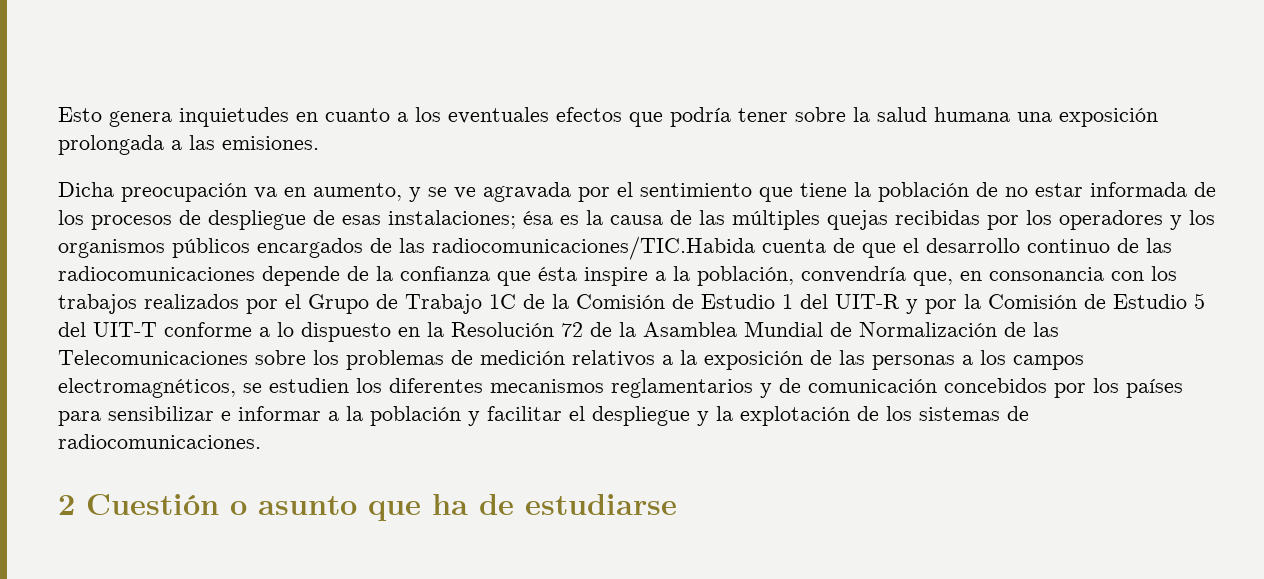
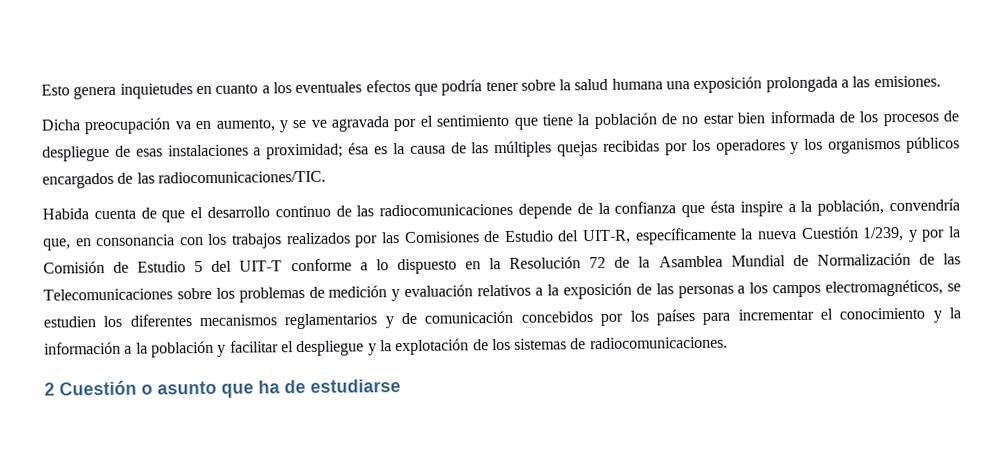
- Dicha preocupación va en aumento, y se ve agravada por el sentimiento que tiene la población de no estar informada de los procesos de despliegue de esas instalaciones;
+ Dicha preocupación va en aumento, y se ve agravada por el sentimiento que tiene la población de no estar bien informada de los procesos de despliegue de esas instalaciones a proximidad;
- ésa es la causa de las múltiples quejas recibidas por los operadores y los organismos públicos encargados de las radiocomunicaciones/TIC.Habida cuenta de que el desarrollo continuo de las radiocomunicaciones depende de la confianza que ésta inspire a la población, convendría que, en consonancia con los trabajos realizados por el Grupo de Trabajo 1C de la Comisión de Estudio 1 del UIT-R y por la Comisión de Estudio 5 del UIT-T conforme a lo dispuesto en la Resolución 72 de la Asamblea Mundial de Normalización de las Telecomunicaciones sobre los problemas de medición relativos a la exposición de las personas a los campos electromagnéticos, se estudien los diferentes mecanismos reglamentarios y de comunicación concebidos por los países para sensibilizar e informar a la población y facilitar el despliegue y la explotación de los sistemas de radiocomunicaciones.
+ ésa es la causa de las múltiples quejas recibidas por los operadores y los organismos públicos encargados de las radiocomunicaciones/TIC.
+ Habida cuenta de que el desarrollo continuo de las radiocomunicaciones depende de la confianza que ésta inspire a la población, convendría que, en consonancia con los trabajos realizados por las Comisiones de Estudio del UIT-R, específicamente la nueva Cuestión 1/239, y por la Comisión de Estudio 5 del UIT-T conforme a lo dispuesto en la Resolución 72 de la Asamblea Mundial de Normalización de las Telecomunicaciones sobre los problemas de medición y evaluación relativos a la exposición de las personas a los campos electromagnéticos, se estudien los diferentes mecanismos reglamentarios y de comunicación concebidos por los países para incrementar el conocimiento y la información a la población y facilitar el despliegue y la explotación de los sistemas de radiocomunicaciones.

